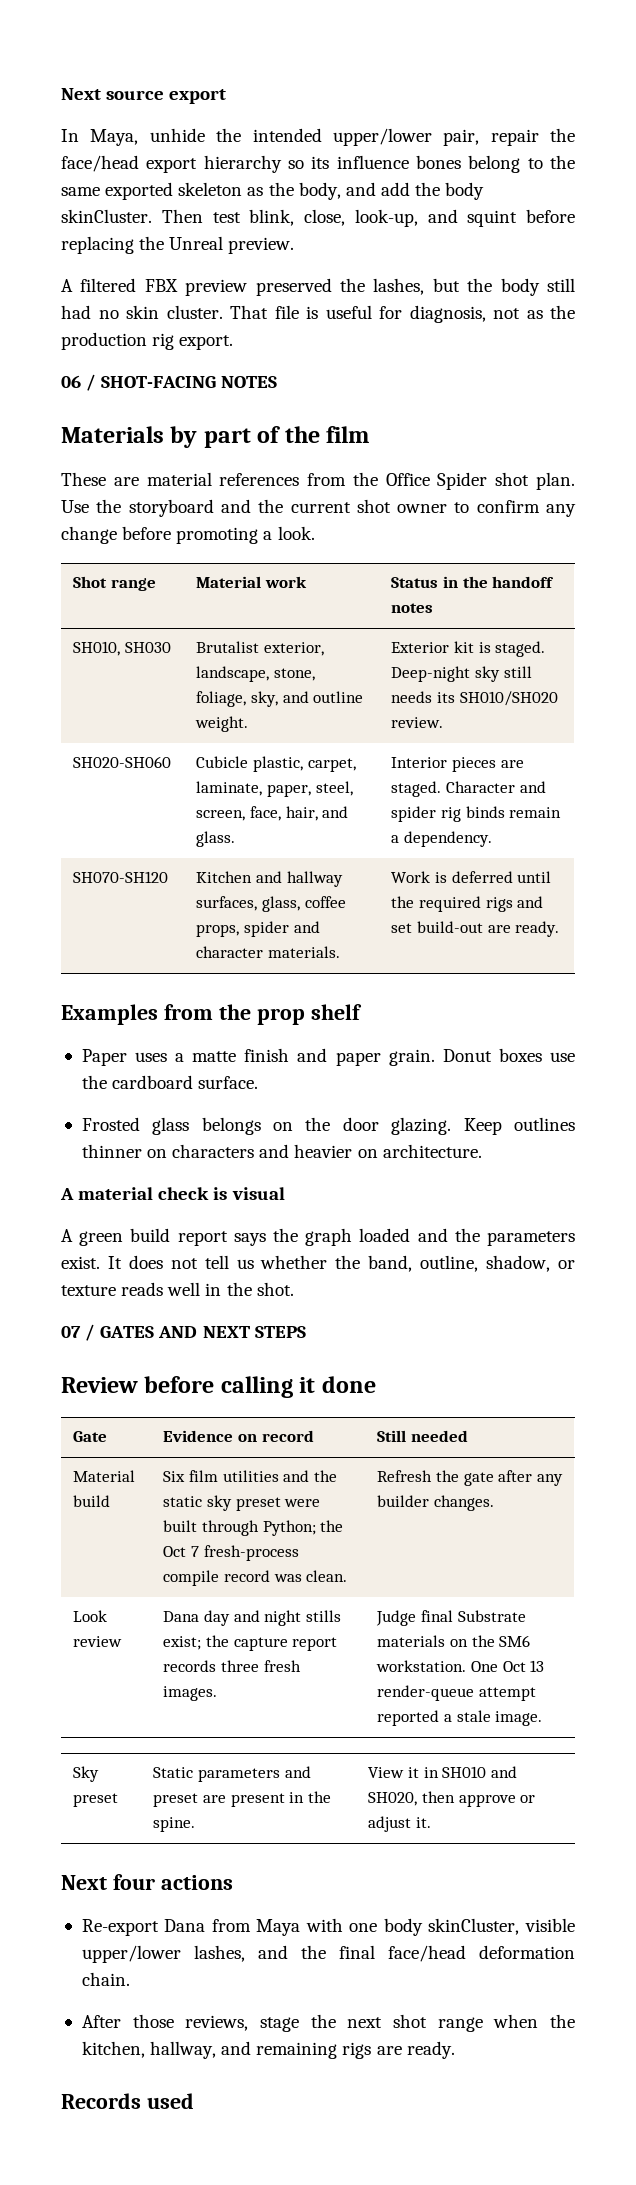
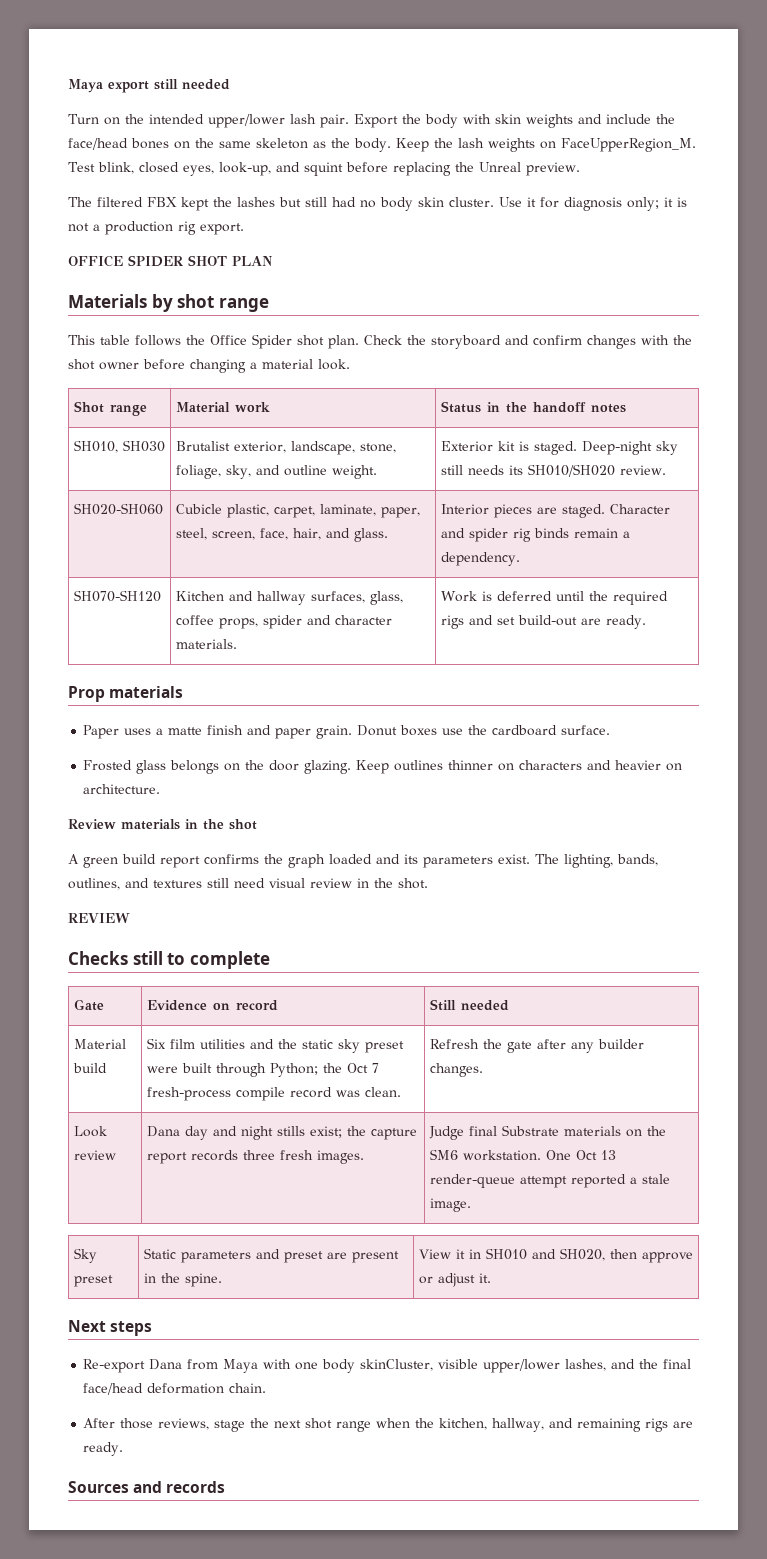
- Next source export
- In Maya, unhide the intended upper/lower pair, repair the face/head export hierarchy so its influence bones belong to the same exported skeleton as the body, and add the body skinCluster. Then test blink, close, look-up, and squint before replacing the Unreal preview.
+ Maya export still needed
+ Turn on the intended upper/lower lash pair. Export the body with skin weights and include the face/head bones on the same skeleton as the body. Keep the lash weights on FaceUpperRegion_M. Test blink, closed eyes, look-up, and squint before replacing the Unreal preview.
- A filtered FBX preview preserved the lashes, but the body still had no skin cluster.
+ The filtered FBX kept the lashes but still had no body skin cluster.
- That file is useful for diagnosis, not as the production rig export.
- 06 / SHOT-FACING NOTES
- Materials by part of the film
- These are material references from the Office Spider shot plan.
+ Use it for diagnosis only; it is not a production rig export.
+ OFFICE SPIDER SHOT PLAN
+ Materials by shot range
+ This table follows the Office Spider shot plan.
- Use the storyboard and the current shot owner to confirm any change before promoting a look.
+ Check the storyboard and confirm changes with the shot owner before changing a material look.
- Examples from the prop shelf
+ Prop materials
- A material check is visual
+ Review materials in the shot
- A green build report says the graph loaded and the parameters exist.
+ A green build report confirms the graph loaded and its parameters exist.
- It does not tell us whether the band, outline, shadow, or texture reads well in the shot.
- 07 / GATES AND NEXT STEPS
- Review before calling it done
+ The lighting, bands, outlines, and textures still need visual review in the shot.
+ REVIEW
+ Checks still to complete
- Next four actions
+ Next steps
- Records used
+ Sources and records

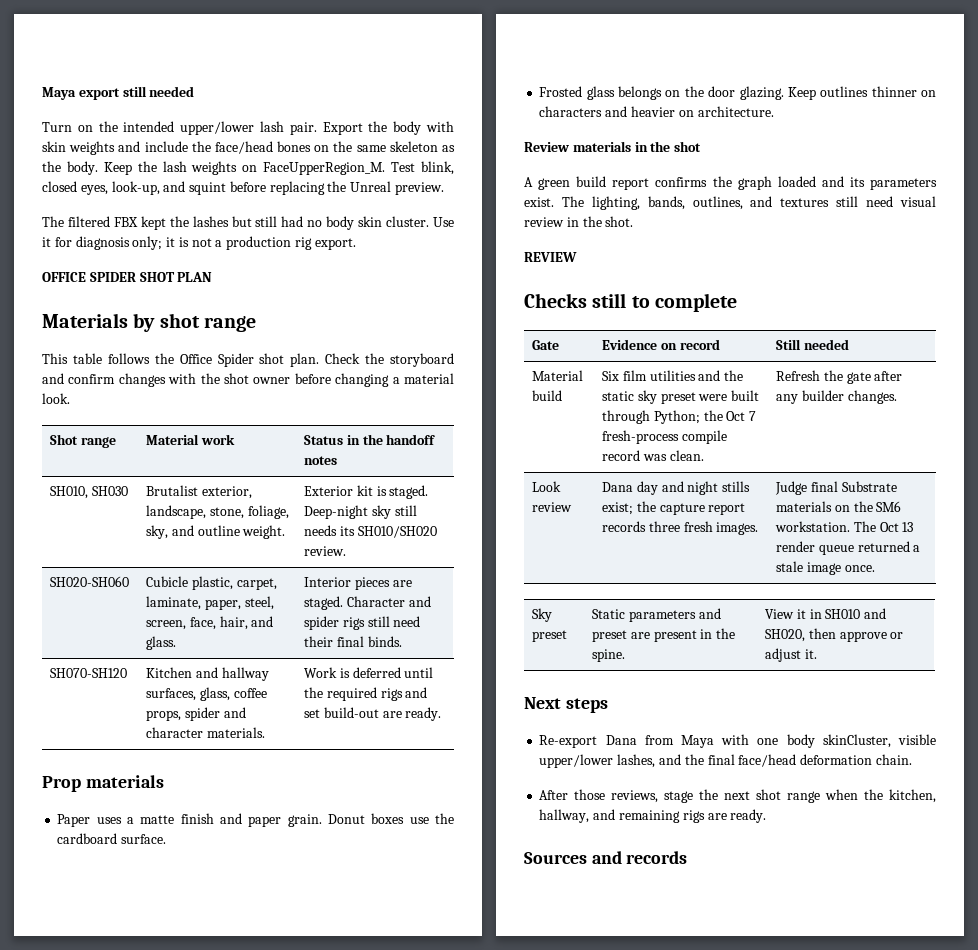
- SH020-SH060 | Cubicle plastic, carpet, laminate, paper, steel, screen, face, hair, and glass. | Interior pieces are staged. Character and spider rig binds remain a dependency.
+ SH020-SH060 | Cubicle plastic, carpet, laminate, paper, steel, screen, face, hair, and glass. | Interior pieces are staged. Character and spider rigs still need their final binds.
- Look review | Dana day and night stills exist; the capture report records three fresh images. | Judge final Substrate materials on the SM6 workstation. One Oct 13 render-queue attempt reported a stale image.
+ Look review | Dana day and night stills exist; the capture report records three fresh images. | Judge final Substrate materials on the SM6 workstation. The Oct 13 render queue returned a stale image once.

